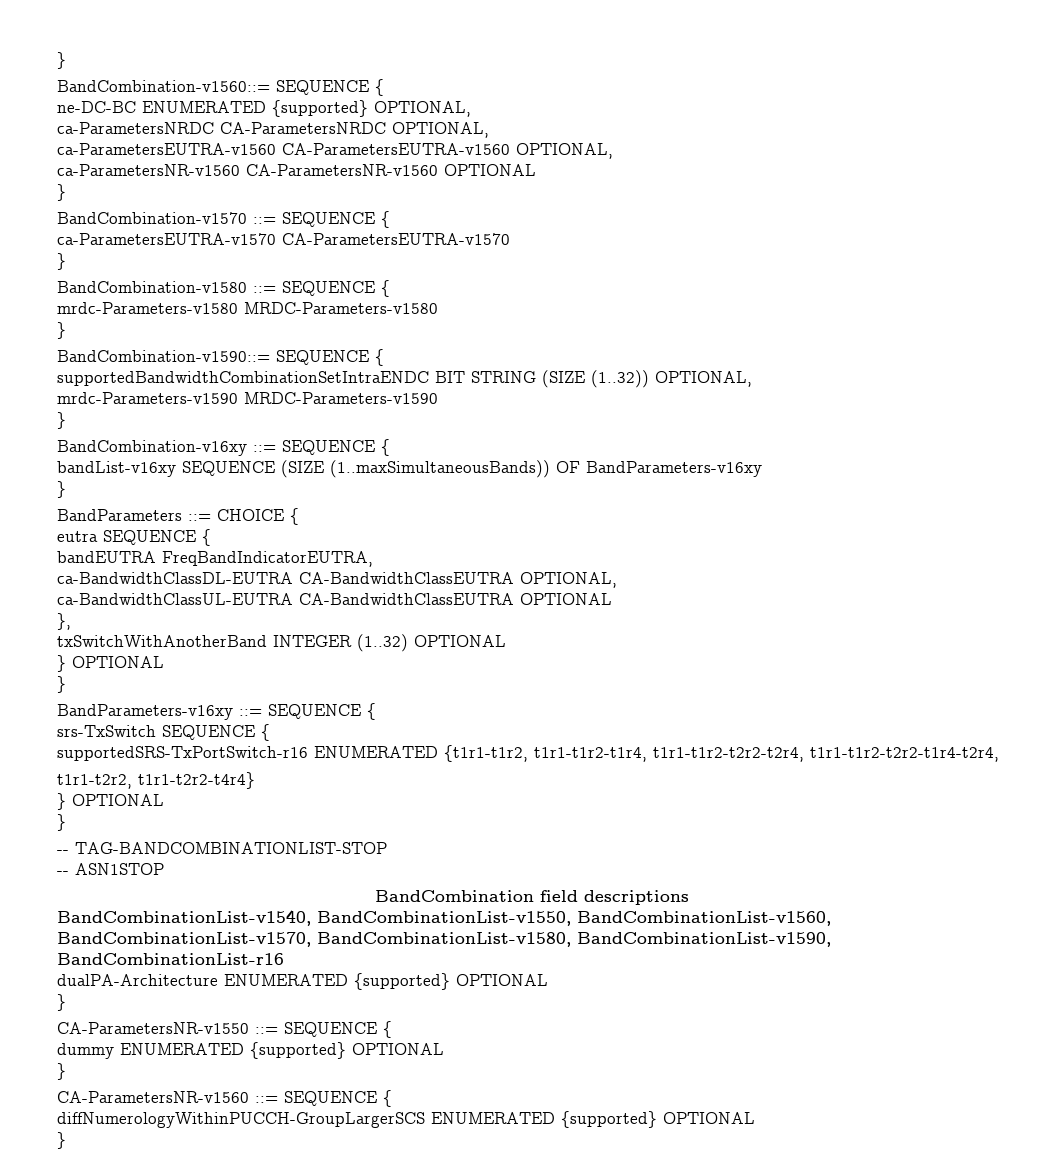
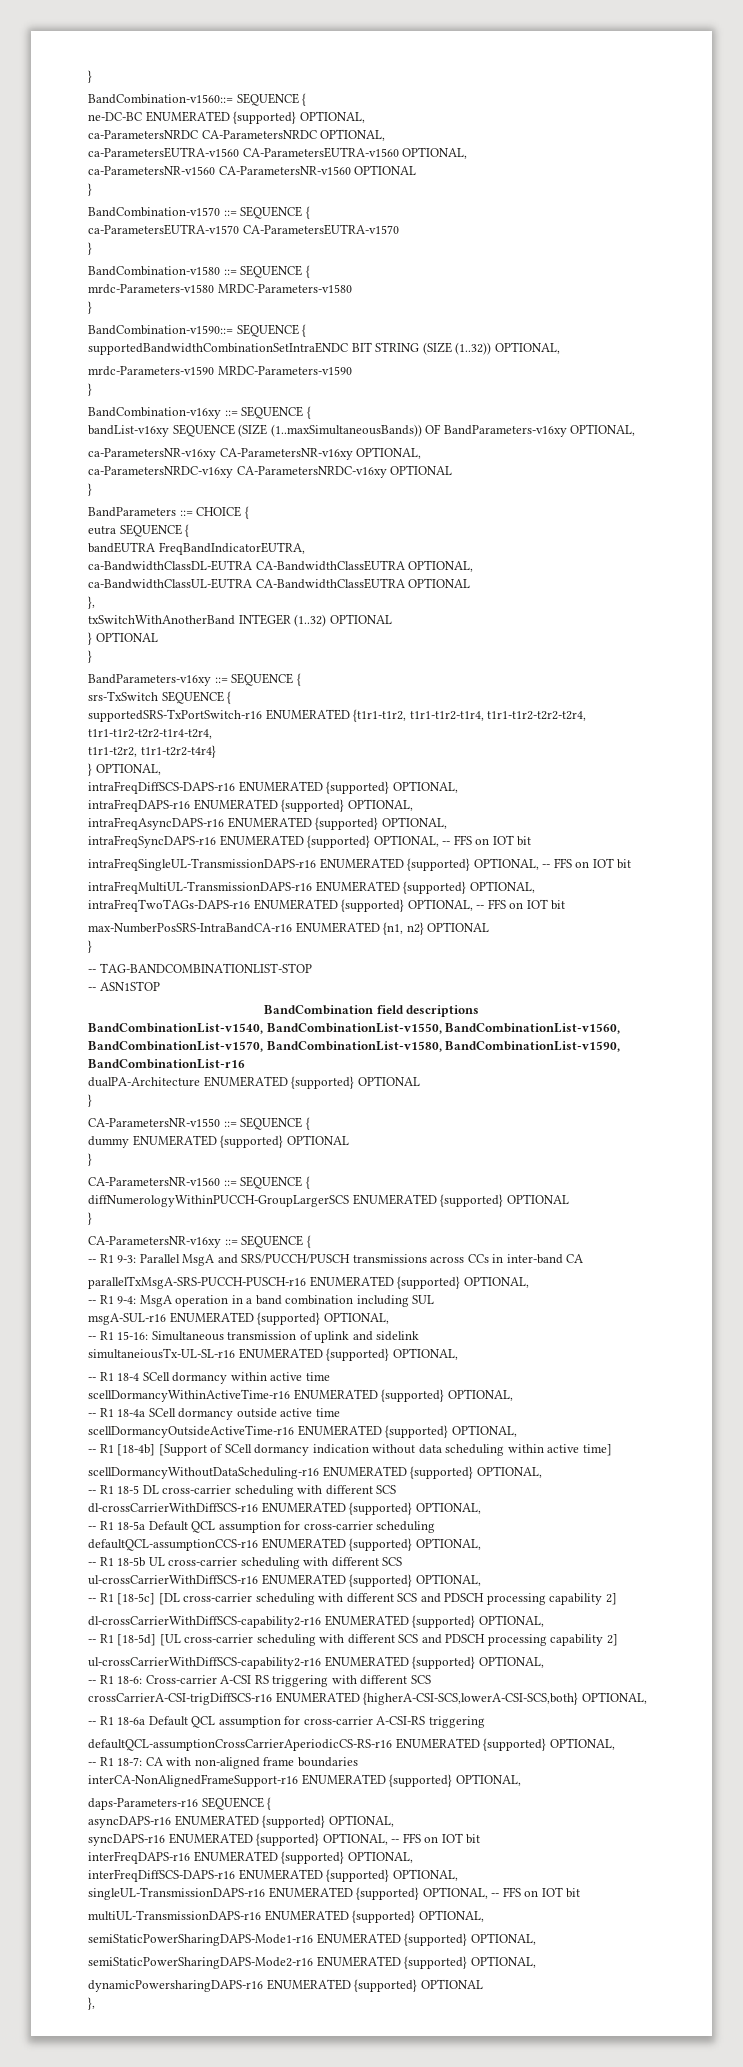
- bandList-v16xy SEQUENCE (SIZE (1..maxSimultaneousBands)) OF BandParameters-v16xy
+ bandList-v16xy SEQUENCE (SIZE (1..maxSimultaneousBands)) OF BandParameters-v16xy OPTIONAL,
+ ca-ParametersNR-v16xy CA-ParametersNR-v16xy OPTIONAL,
+ ca-ParametersNRDC-v16xy CA-ParametersNRDC-v16xy OPTIONAL
  t1r1-t2r2, t1r1-t2r2-t4r4}
- } OPTIONAL
+ } OPTIONAL,
+ intraFreqDiffSCS-DAPS-r16 ENUMERATED {supported} OPTIONAL,
+ intraFreqDAPS-r16 ENUMERATED {supported} OPTIONAL,
+ intraFreqAsyncDAPS-r16 ENUMERATED {supported} OPTIONAL,
+ intraFreqSyncDAPS-r16 ENUMERATED {supported} OPTIONAL, -- FFS on IOT bit
+ intraFreqSingleUL-TransmissionDAPS-r16 ENUMERATED {supported} OPTIONAL, -- FFS on IOT bit
+ intraFreqMultiUL-TransmissionDAPS-r16 ENUMERATED {supported} OPTIONAL, intraFreqTwoTAGs-DAPS-r16 ENUMERATED {supported} OPTIONAL, -- FFS on IOT bit
+ max-NumberPosSRS-IntraBandCA-r16 ENUMERATED {n1, n2} OPTIONAL
+ CA-ParametersNR-v16xy ::= SEQUENCE {
+ -- R1 9-3: Parallel MsgA and SRS/PUCCH/PUSCH transmissions across CCs in inter-band CA
+ parallelTxMsgA-SRS-PUCCH-PUSCH-r16 ENUMERATED {supported} OPTIONAL,
+ -- R1 9-4: MsgA operation in a band combination including SUL
+ msgA-SUL-r16 ENUMERATED {supported} OPTIONAL,
+ -- R1 15-16: Simultaneous transmission of uplink and sidelink
+ simultaneiousTx-UL-SL-r16 ENUMERATED {supported} OPTIONAL,
+ -- R1 18-4 SCell dormancy within active time
+ scellDormancyWithinActiveTime-r16 ENUMERATED {supported} OPTIONAL,
+ -- R1 18-4a SCell dormancy outside active time
+ scellDormancyOutsideActiveTime-r16 ENUMERATED {supported} OPTIONAL,
+ -- R1 [18-4b] [Support of SCell dormancy indication without data scheduling within active time]
+ scellDormancyWithoutDataScheduling-r16 ENUMERATED {supported} OPTIONAL,
+ -- R1 18-5 DL cross-carrier scheduling with different SCS
+ dl-crossCarrierWithDiffSCS-r16 ENUMERATED {supported} OPTIONAL,
+ -- R1 18-5a Default QCL assumption for cross-carrier scheduling
+ defaultQCL-assumptionCCS-r16 ENUMERATED {supported} OPTIONAL,
+ -- R1 18-5b UL cross-carrier scheduling with different SCS
+ ul-crossCarrierWithDiffSCS-r16 ENUMERATED {supported} OPTIONAL,
+ -- R1 [18-5c] [DL cross-carrier scheduling with different SCS and PDSCH processing capability 2]
+ dl-crossCarrierWithDiffSCS-capability2-r16 ENUMERATED {supported} OPTIONAL,
+ -- R1 [18-5d] [UL cross-carrier scheduling with different SCS and PDSCH processing capability 2]
+ ul-crossCarrierWithDiffSCS-capability2-r16 ENUMERATED {supported} OPTIONAL,
+ -- R1 18-6: Cross-carrier A-CSI RS triggering with different SCS
+ crossCarrierA-CSI-trigDiffSCS-r16 ENUMERATED {higherA-CSI-SCS,lowerA-CSI-SCS,both} OPTIONAL,
+ -- R1 18-6a Default QCL assumption for cross-carrier A-CSI-RS triggering
+ defaultQCL-assumptionCrossCarrierAperiodicCS-RS-r16 ENUMERATED {supported} OPTIONAL,
+ -- R1 18-7: CA with non-aligned frame boundaries
+ interCA-NonAlignedFrameSupport-r16 ENUMERATED {supported} OPTIONAL,
+ daps-Parameters-r16 SEQUENCE {
+ asyncDAPS-r16 ENUMERATED {supported} OPTIONAL,
+ syncDAPS-r16 ENUMERATED {supported} OPTIONAL, -- FFS on IOT bit
+ interFreqDAPS-r16 ENUMERATED {supported} OPTIONAL,
+ interFreqDiffSCS-DAPS-r16 ENUMERATED {supported} OPTIONAL,
+ singleUL-TransmissionDAPS-r16 ENUMERATED {supported} OPTIONAL, -- FFS on IOT bit
+ multiUL-TransmissionDAPS-r16 ENUMERATED {supported} OPTIONAL,
+ semiStaticPowerSharingDAPS-Mode1-r16 ENUMERATED {supported} OPTIONAL,
+ semiStaticPowerSharingDAPS-Mode2-r16 ENUMERATED {supported} OPTIONAL,
+ dynamicPowersharingDAPS-r16 ENUMERATED {supported} OPTIONAL
+ },

